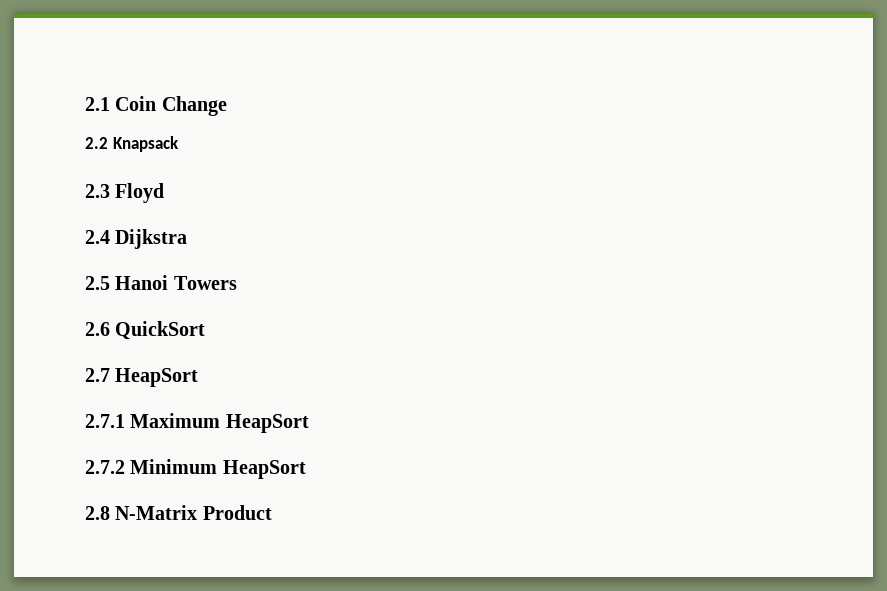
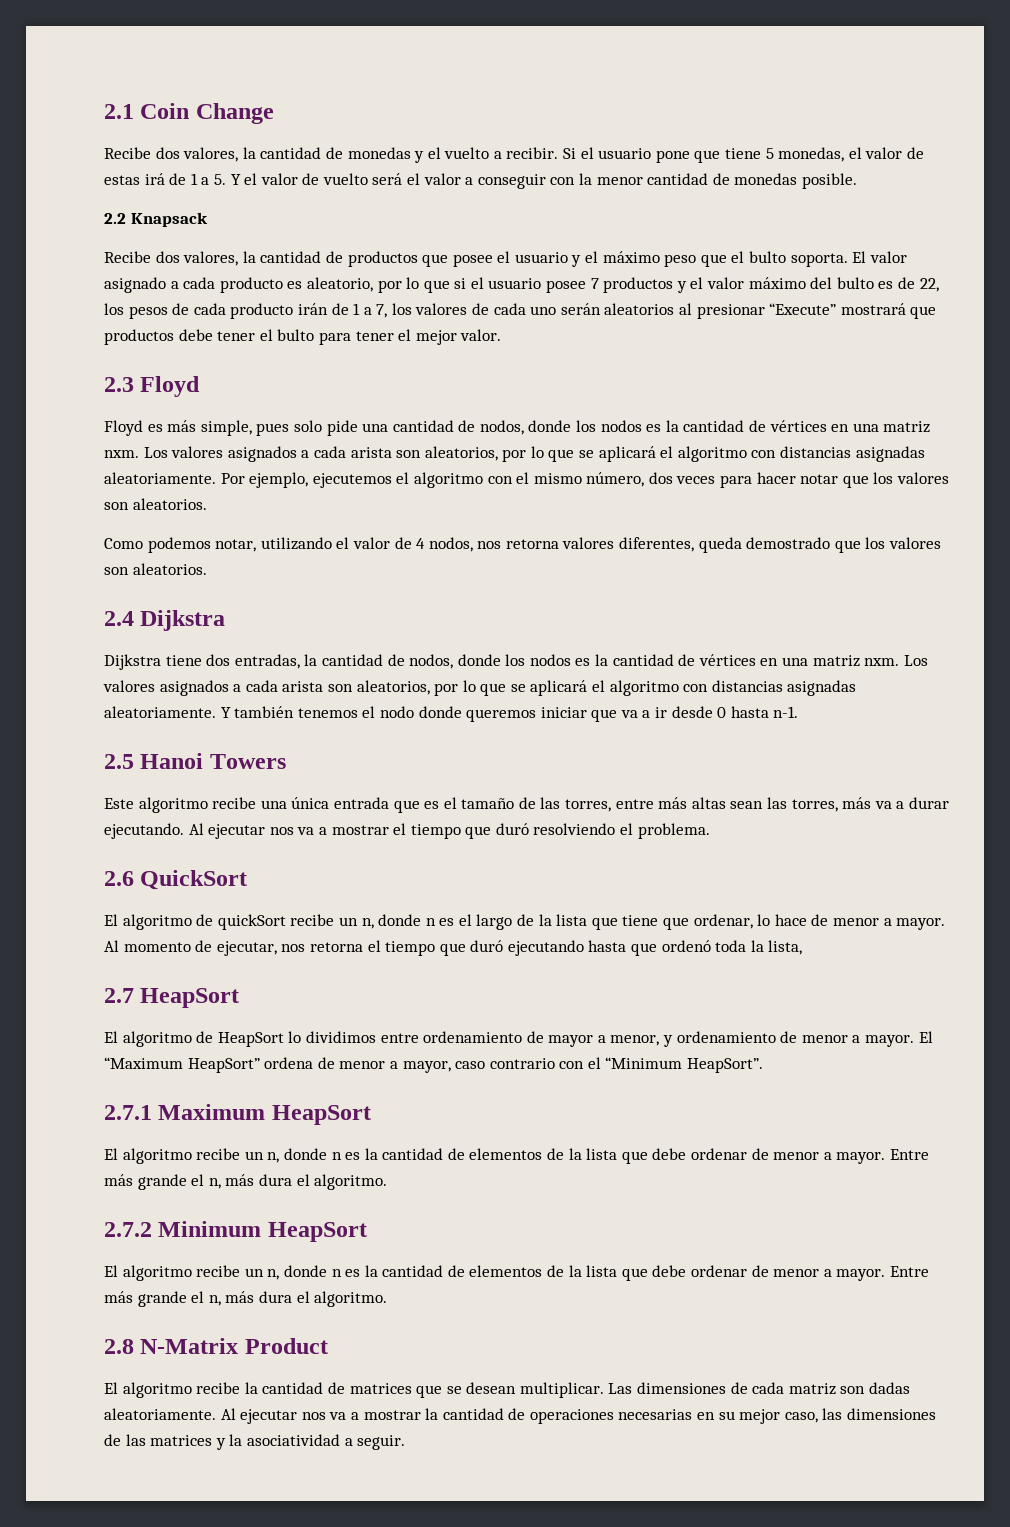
+ Recibe dos valores, la cantidad de monedas y el vuelto a recibir. Si el usuario pone que tiene 5 monedas, el valor de estas irá de 1 a 5. Y el valor de vuelto será el valor a conseguir con la menor cantidad de monedas posible.
  2.2 Knapsack
+ Recibe dos valores, la cantidad de productos que posee el usuario y el máximo peso que el bulto soporta. El valor asignado a cada producto es aleatorio, por lo que si el usuario posee 7 productos y el valor máximo del bulto es de 22, los pesos de cada producto irán de 1 a 7, los valores de cada uno serán aleatorios al presionar “Execute” mostrará que productos debe tener el bulto para tener el mejor valor.
  2.3 Floyd
+ Floyd es más simple, pues solo pide una cantidad de nodos, donde los nodos es la cantidad de vértices en una matriz nxm. Los valores asignados a cada arista son aleatorios, por lo que se aplicará el algoritmo con distancias asignadas aleatoriamente. Por ejemplo, ejecutemos el algoritmo con el mismo número, dos veces para hacer notar que los valores son aleatorios.
+ Como podemos notar, utilizando el valor de 4 nodos, nos retorna valores diferentes, queda demostrado que los valores son aleatorios.
  2.4 Dijkstra
+ Dijkstra tiene dos entradas, la cantidad de nodos, donde los nodos es la cantidad de vértices en una matriz nxm. Los valores asignados a cada arista son aleatorios, por lo que se aplicará el algoritmo con distancias asignadas aleatoriamente. Y también tenemos el nodo donde queremos iniciar que va a ir desde 0 hasta n-1.
  2.5 Hanoi Towers
+ Este algoritmo recibe una única entrada que es el tamaño de las torres, entre más altas sean las torres, más va a durar ejecutando. Al ejecutar nos va a mostrar el tiempo que duró resolviendo el problema.
  2.6 QuickSort
+ El algoritmo de quickSort recibe un n, donde n es el largo de la lista que tiene que ordenar, lo hace de menor a mayor. Al momento de ejecutar, nos retorna el tiempo que duró ejecutando hasta que ordenó toda la lista,
  2.7 HeapSort
+ El algoritmo de HeapSort lo dividimos entre ordenamiento de mayor a menor, y ordenamiento de menor a mayor. El “Maximum HeapSort” ordena de menor a mayor, caso contrario con el “Minimum HeapSort”.
  2.7.1 Maximum HeapSort
+ El algoritmo recibe un n, donde n es la cantidad de elementos de la lista que debe ordenar de menor a mayor. Entre más grande el n, más dura el algoritmo.
  2.7.2 Minimum HeapSort
+ El algoritmo recibe un n, donde n es la cantidad de elementos de la lista que debe ordenar de menor a mayor. Entre más grande el n, más dura el algoritmo.
  2.8 N-Matrix Product
+ El algoritmo recibe la cantidad de matrices que se desean multiplicar. Las dimensiones de cada matriz son dadas aleatoriamente. Al ejecutar nos va a mostrar la cantidad de operaciones necesarias en su mejor caso, las dimensiones de las matrices y la asociatividad a seguir.

